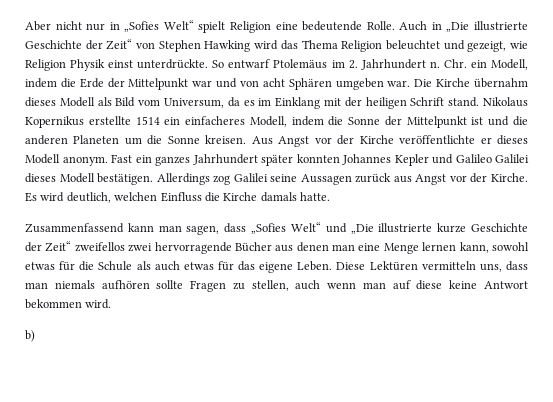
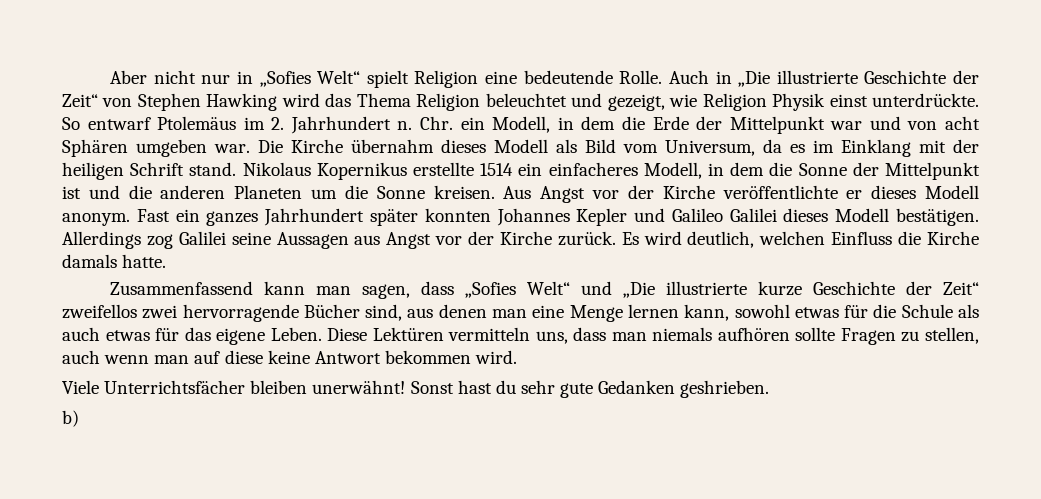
- Chr. ein Modell, indem die Erde der Mittelpunkt war und von acht Sphären umgeben war.
+ Chr. ein Modell, in dem die Erde der Mittelpunkt war und von acht Sphären umgeben war.
- Nikolaus Kopernikus erstellte 1514 ein einfacheres Modell, indem die Sonne der Mittelpunkt ist und die anderen Planeten um die Sonne kreisen.
+ Nikolaus Kopernikus erstellte 1514 ein einfacheres Modell, in dem die Sonne der Mittelpunkt ist und die anderen Planeten um die Sonne kreisen.
- Allerdings zog Galilei seine Aussagen zurück aus Angst vor der Kirche.
+ Allerdings zog Galilei seine Aussagen aus Angst vor der Kirche zurück.
- Zusammenfassend kann man sagen, dass „Sofies Welt“ und „Die illustrierte kurze Geschichte der Zeit“ zweifellos zwei hervorragende Bücher aus denen man eine Menge lernen kann, sowohl etwas für die Schule als auch etwas für das eigene Leben.
+ Zusammenfassend kann man sagen, dass „Sofies Welt“ und „Die illustrierte kurze Geschichte der Zeit“ zweifellos zwei hervorragende Bücher sind, aus denen man eine Menge lernen kann, sowohl etwas für die Schule als auch etwas für das eigene Leben.
+ Viele Unterrichtsfächer bleiben unerwähnt! Sonst hast du sehr gute Gedanken geshrieben.

